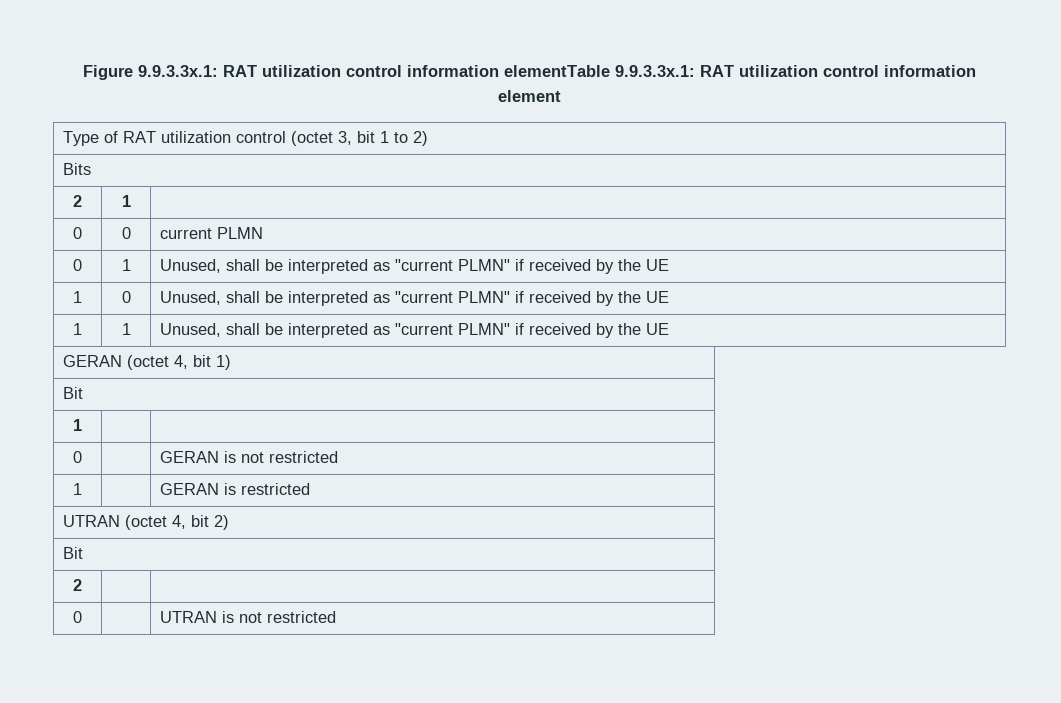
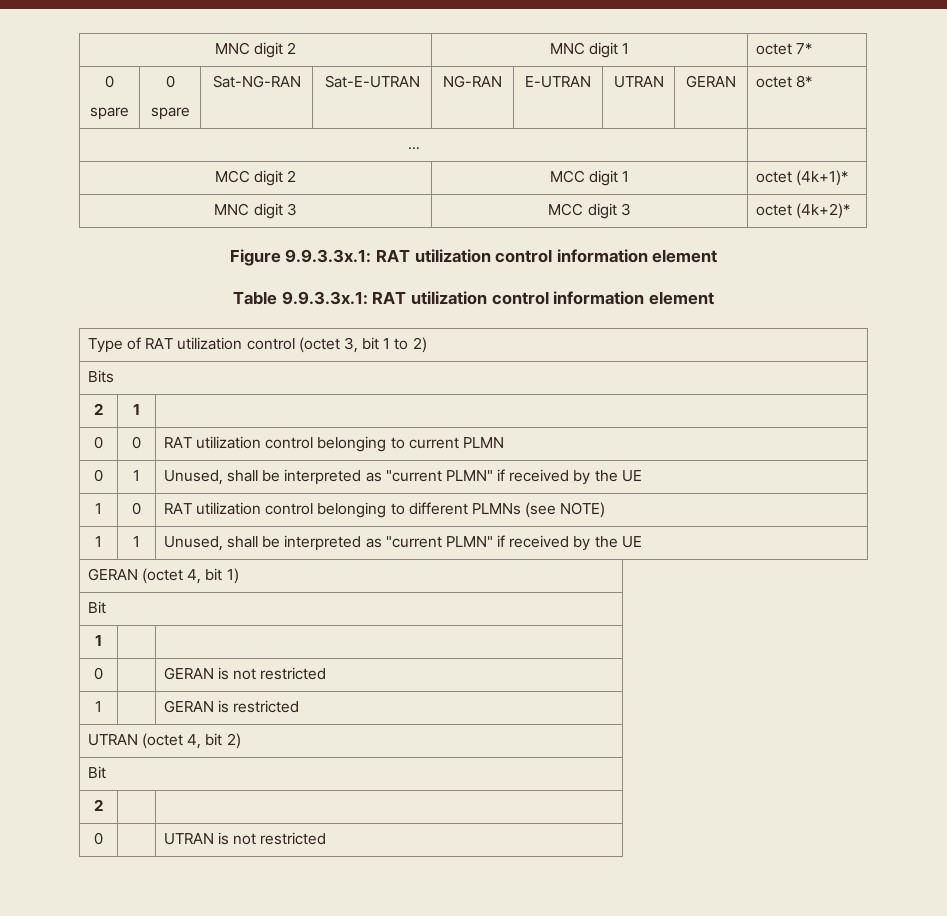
+ MNC digit 2 | MNC digit 1 | octet 7*
+ 0
+ spare | 0
+ spare | Sat-NG-RAN | Sat-E-UTRAN | NG-RAN | E-UTRAN | UTRAN | GERAN | octet 8*
+ … |
+ MCC digit 2 | MCC digit 1 | octet (4k+1)*
+ MNC digit 3 | MCC digit 3 | octet (4k+2)*
- Figure 9.9.3.3x.1: RAT utilization control information elementTable 9.9.3.3x.1: RAT utilization control information element
+ Figure 9.9.3.3x.1: RAT utilization control information element
+ Table 9.9.3.3x.1: RAT utilization control information element
- 0 | 0 | current PLMN
+ 0 | 0 | RAT utilization control belonging to current PLMN
- 1 | 0 | Unused, shall be interpreted as "current PLMN" if received by the UE
+ 1 | 0 | RAT utilization control belonging to different PLMNs (see NOTE)

